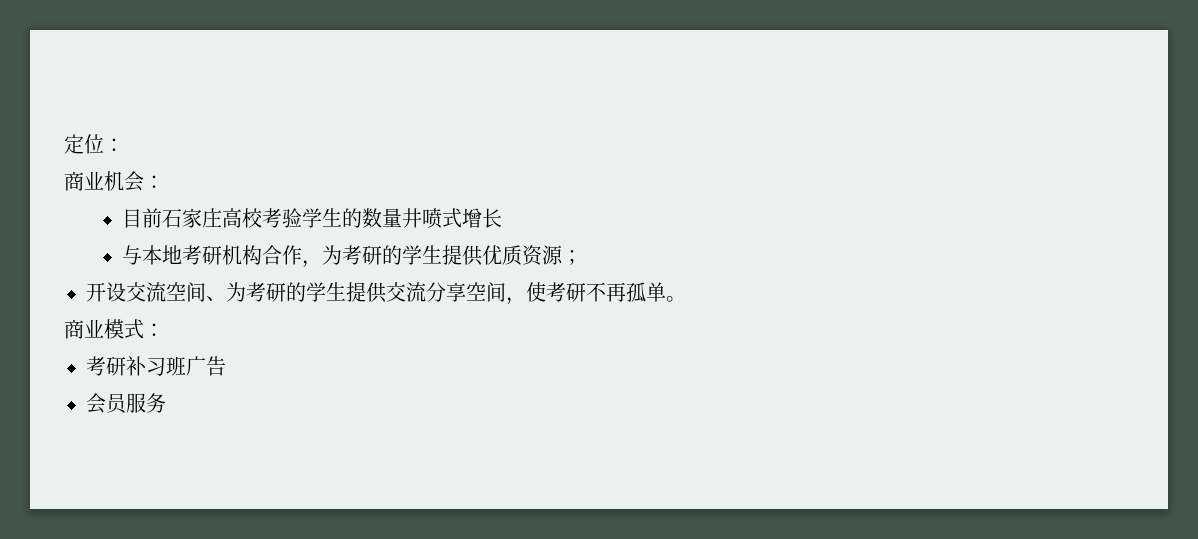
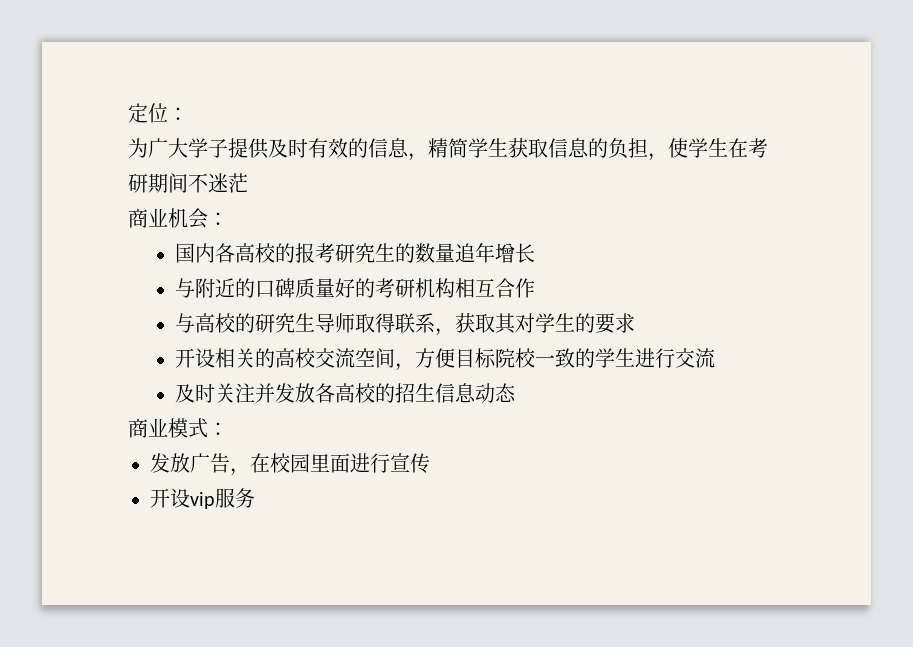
+ 为广大学子提供及时有效的信息，精简学生获取信息的负担，使学生在考研期间不迷茫
  商业机会：
- 目前石家庄高校考验学生的数量井喷式增长
+ 国内各高校的报考研究生的数量追年增长
- 与本地考研机构合作，为考研的学生提供优质资源；
- 开设交流空间、为考研的学生提供交流分享空间，使考研不再孤单。
+ 与附近的口碑质量好的考研机构相互合作
+ 与高校的研究生导师取得联系，获取其对学生的要求
+ 开设相关的高校交流空间，方便目标院校一致的学生进行交流
+ 及时关注并发放各高校的招生信息动态
- 考研补习班广告
- 会员服务
+ 发放广告，在校园里面进行宣传
+ 开设vip服务

